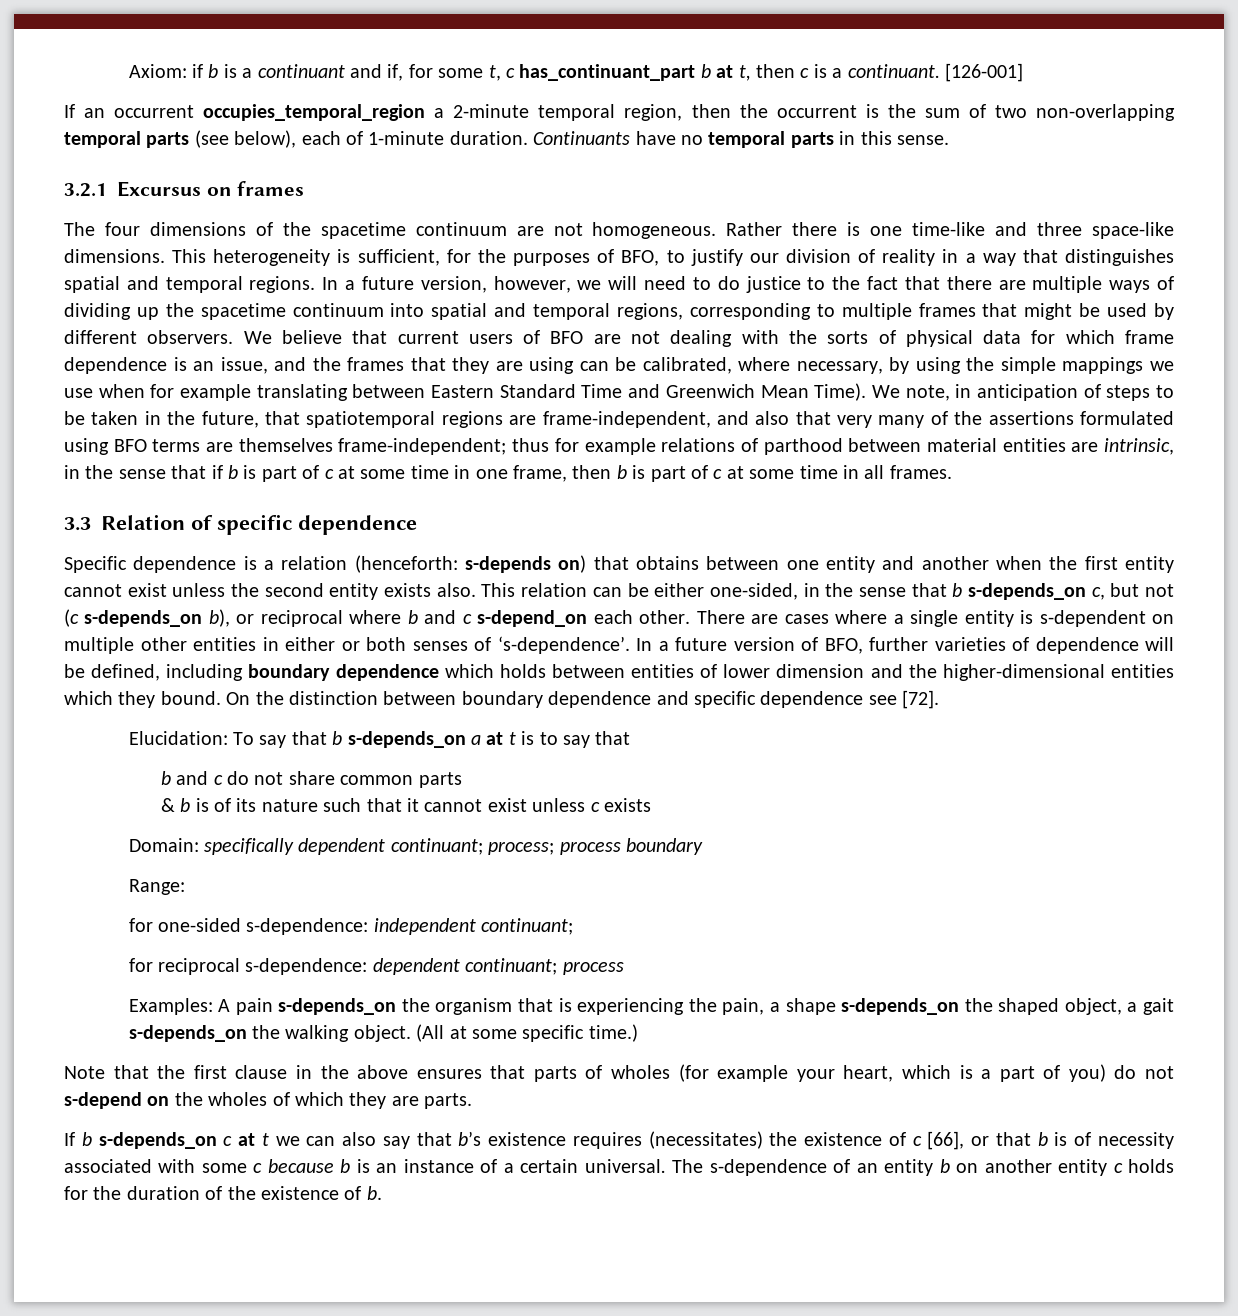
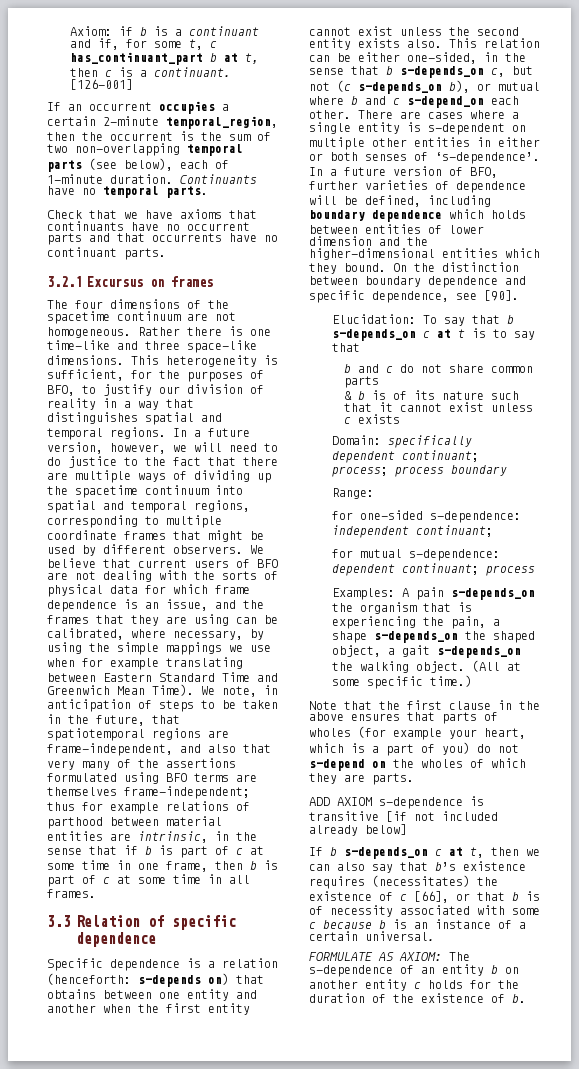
- If an occurrent occupies_temporal_region a 2-minute temporal region, then the occurrent is the sum of two non-overlapping temporal parts (see below), each of 1-minute duration.
+ If an occurrent occupies a certain 2-minute temporal_region, then the occurrent is the sum of two non-overlapping temporal parts (see below), each of 1-minute duration.
- Continuants have no temporal parts in this sense.
+ Continuants have no temporal parts.
+ Check that we have axioms that continuants have no occurrent parts and that occurrents have no continuant parts.
- In a future version, however, we will need to do justice to the fact that there are multiple ways of dividing up the spacetime continuum into spatial and temporal regions, corresponding to multiple frames that might be used by different observers.
+ In a future version, however, we will need to do justice to the fact that there are multiple ways of dividing up the spacetime continuum into spatial and temporal regions, corresponding to multiple coordinate frames that might be used by different observers.
- This relation can be either one-sided, in the sense that b s-depends_on c, but not (c s-depends_on b), or reciprocal where b and c s-depend_on each other.
+ This relation can be either one-sided, in the sense that b s-depends_on c, but not (c s-depends_on b), or mutual where b and c s-depend_on each other.
- On the distinction between boundary dependence and specific dependence see [72].
+ On the distinction between boundary dependence and specific dependence, see [90].
- Elucidation: To say that b s-depends_on a at t is to say that
+ Elucidation: To say that b s-depends_on c at t is to say that
- for reciprocal s-dependence: dependent continuant; process
+ for mutual s-dependence: dependent continuant; process
+ ADD AXIOM s-dependence is transitive [if not included already below]
- If b s-depends_on c at t we can also say that b’s existence requires (necessitates) the existence of c [66], or that b is of necessity associated with some c because b is an instance of a certain universal. The s-dependence of an entity b on another entity c holds for the duration of the existence of b.
+ If b s-depends_on c at t, then we can also say that b’s existence requires (necessitates) the existence of c [66], or that b is of necessity associated with some c because b is an instance of a certain universal.
+ FORMULATE AS AXIOM: The s-dependence of an entity b on another entity c holds for the duration of the existence of b.

